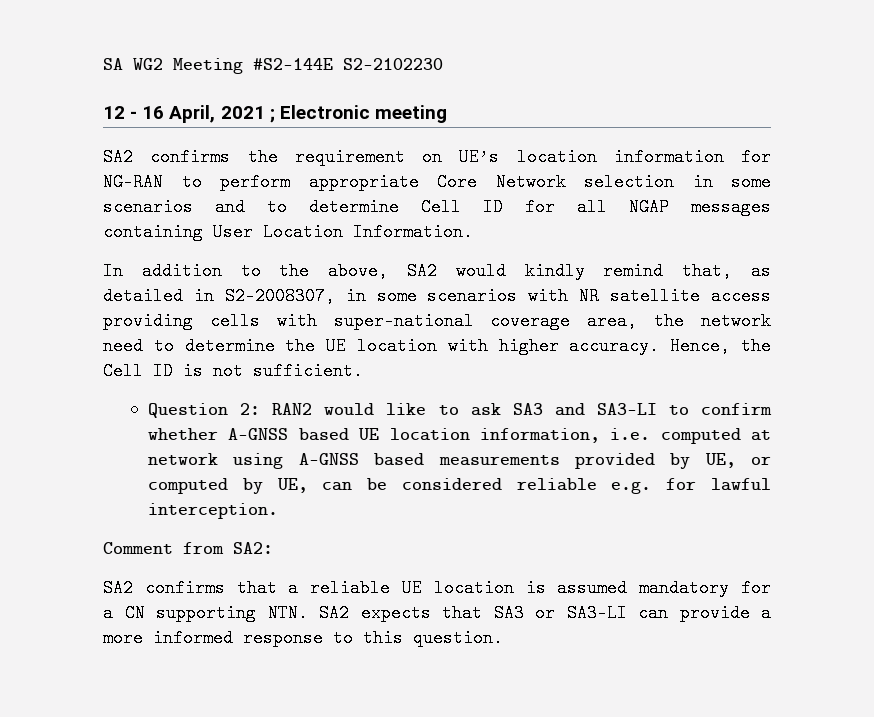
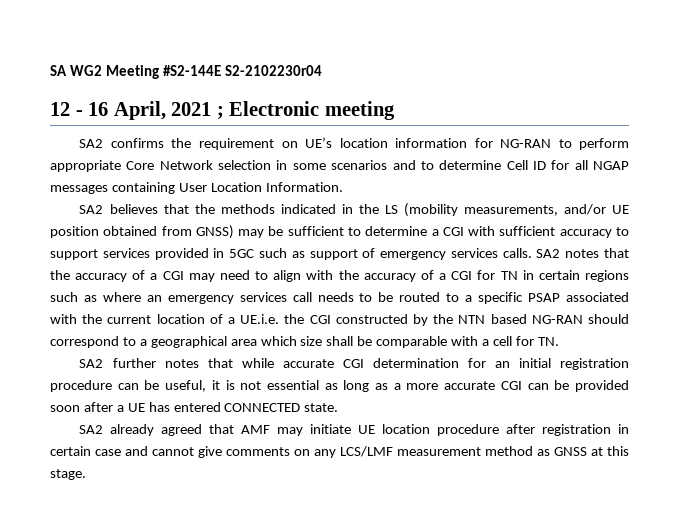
- SA WG2 Meeting #S2-144E S2-2102230
+ SA WG2 Meeting #S2-144E S2-2102230r04
- In addition to the above, SA2 would kindly remind that, as detailed in S2-2008307, in some scenarios with NR satellite access providing cells with super-national coverage area, the network need to determine the UE location with higher accuracy. Hence, the Cell ID is not sufficient.
- Question 2: RAN2 would like to ask SA3 and SA3-LI to confirm whether A-GNSS based UE location information, i.e. computed at network using A-GNSS based measurements provided by UE, or computed by UE, can be considered reliable e.g. for lawful interception.
- Comment from SA2:
- SA2 confirms that a reliable UE location is assumed mandatory for a CN supporting NTN. SA2 expects that SA3 or SA3-LI can provide a more informed response to this question.
+ SA2 believes that the methods indicated in the LS (mobility measurements, and/or UE position obtained from GNSS) may be sufficient to determine a CGI with sufficient accuracy to support services provided in 5GC such as support of emergency services calls. SA2 notes that the accuracy of a CGI may need to align with the accuracy of a CGI for TN in certain regions such as where an emergency services call needs to be routed to a specific PSAP associated with the current location of a UE.i.e. the CGI constructed by the NTN based NG-RAN should correspond to a geographical area which size shall be comparable with a cell for TN.
+ SA2 further notes that while accurate CGI determination for an initial registration procedure can be useful, it is not essential as long as a more accurate CGI can be provided soon after a UE has entered CONNECTED state.
+ SA2 already agreed that AMF may initiate UE location procedure after registration in certain case and cannot give comments on any LCS/LMF measurement method as GNSS at this stage.

